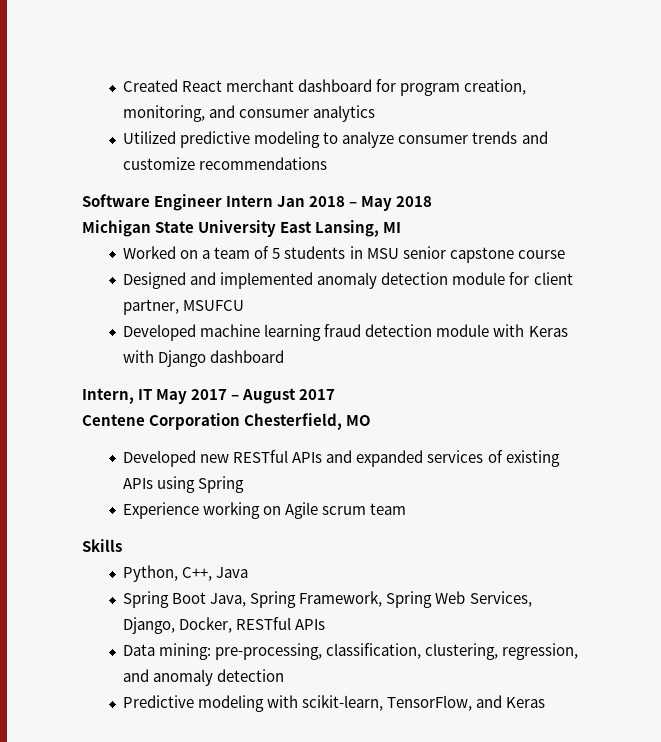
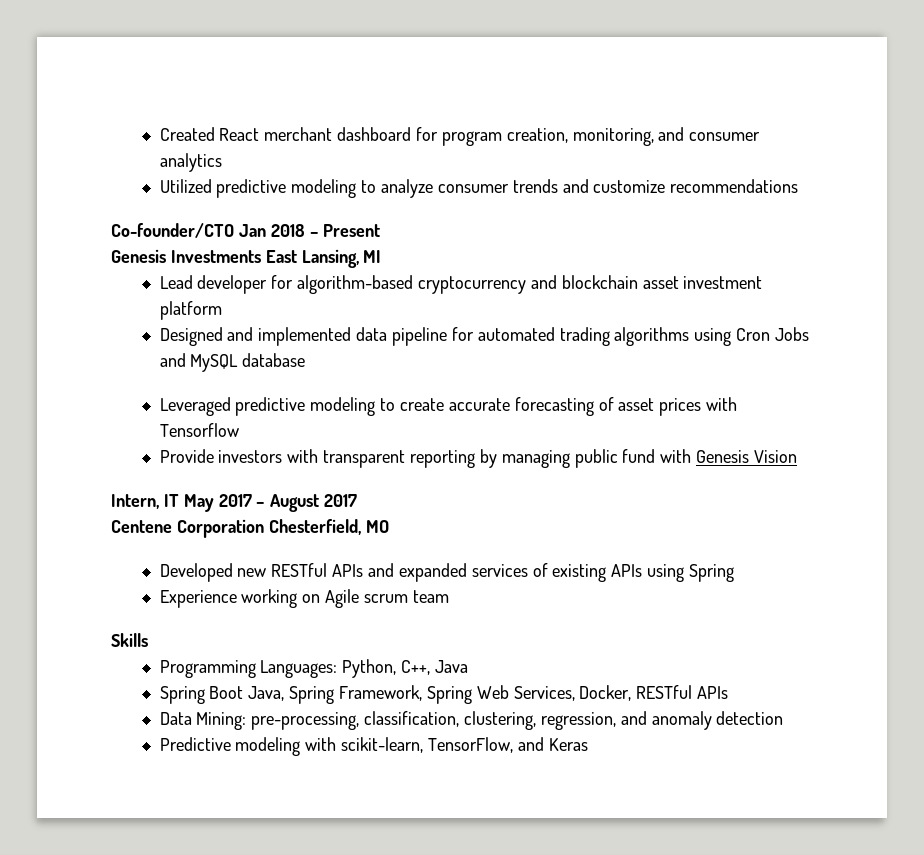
- Software Engineer Intern Jan 2018 – May 2018
- Michigan State University East Lansing, MI
- Worked on a team of 5 students in MSU senior capstone course
- Designed and implemented anomaly detection module for client partner, MSUFCU
- Developed machine learning fraud detection module with Keras with Django dashboard
+ Co-founder/CTO Jan 2018 – Present
+ Genesis Investments East Lansing, MI
+ Lead developer for algorithm-based cryptocurrency and blockchain asset investment platform
+ Designed and implemented data pipeline for automated trading algorithms using Cron Jobs and MySQL database
+ Leveraged predictive modeling to create accurate forecasting of asset prices with Tensorflow
+ Provide investors with transparent reporting by managing public fund with Genesis Vision
- Python, C++, Java
+ Programming Languages: Python, C++, Java
- Spring Boot Java, Spring Framework, Spring Web Services, Django, Docker, RESTful APIs
+ Spring Boot Java, Spring Framework, Spring Web Services, Docker, RESTful APIs
- Data mining: pre-processing, classification, clustering, regression, and anomaly detection
+ Data Mining: pre-processing, classification, clustering, regression, and anomaly detection

